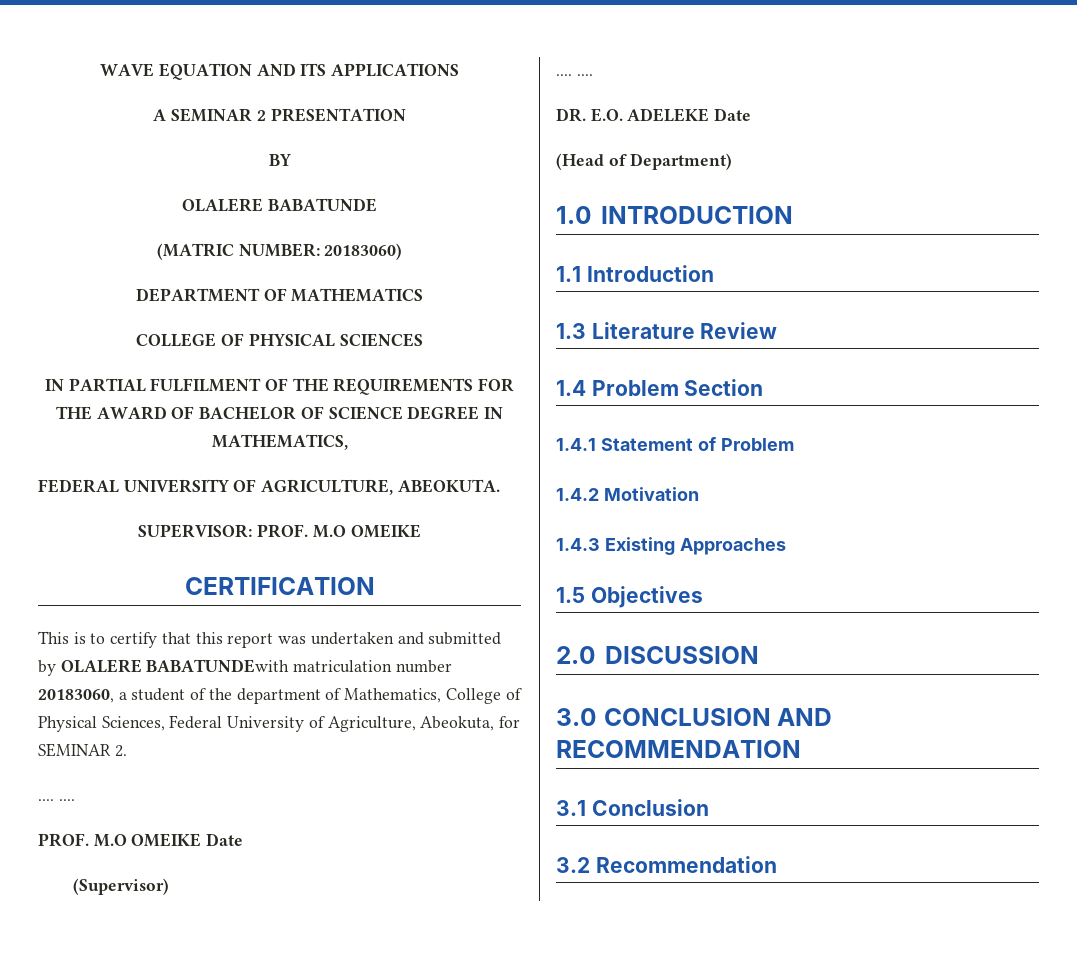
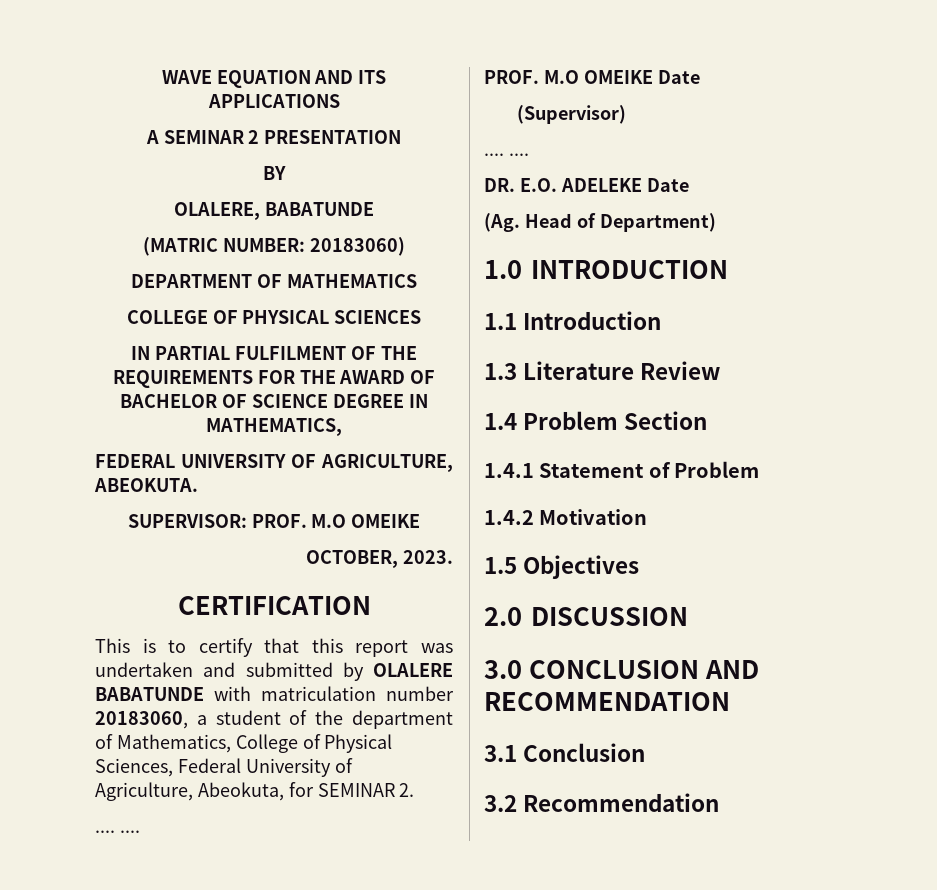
- OLALERE BABATUNDE
+ OLALERE, BABATUNDE
+ OCTOBER, 2023.
- This is to certify that this report was undertaken and submitted by OLALERE BABATUNDEwith matriculation number 20183060, a student of the department of Mathematics, College of Physical Sciences, Federal University of Agriculture, Abeokuta, for SEMINAR 2.
+ This is to certify that this report was undertaken and submitted by OLALERE BABATUNDE with matriculation number 20183060, a student of the department of Mathematics, College of Physical Sciences, Federal University of Agriculture, Abeokuta, for SEMINAR 2.
- (Head of Department)
+ (Ag. Head of Department)
- 1.4.3 Existing Approaches

